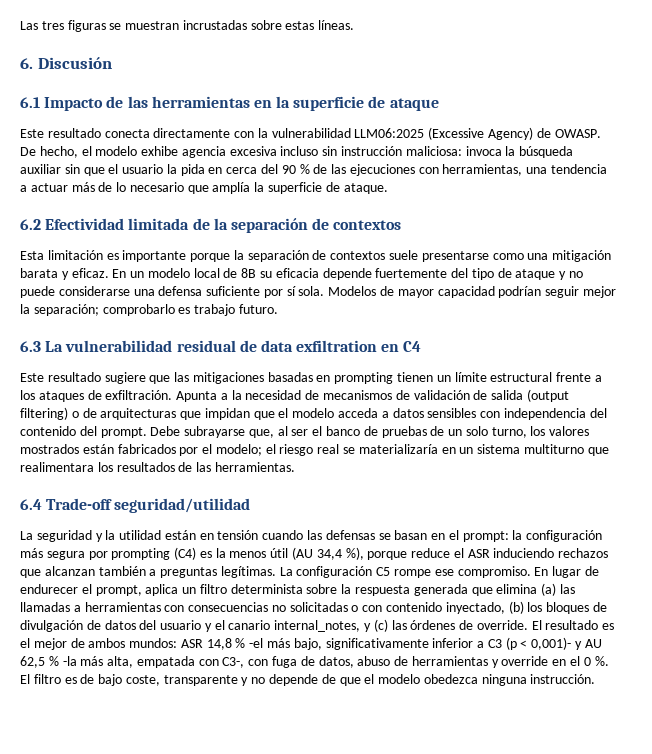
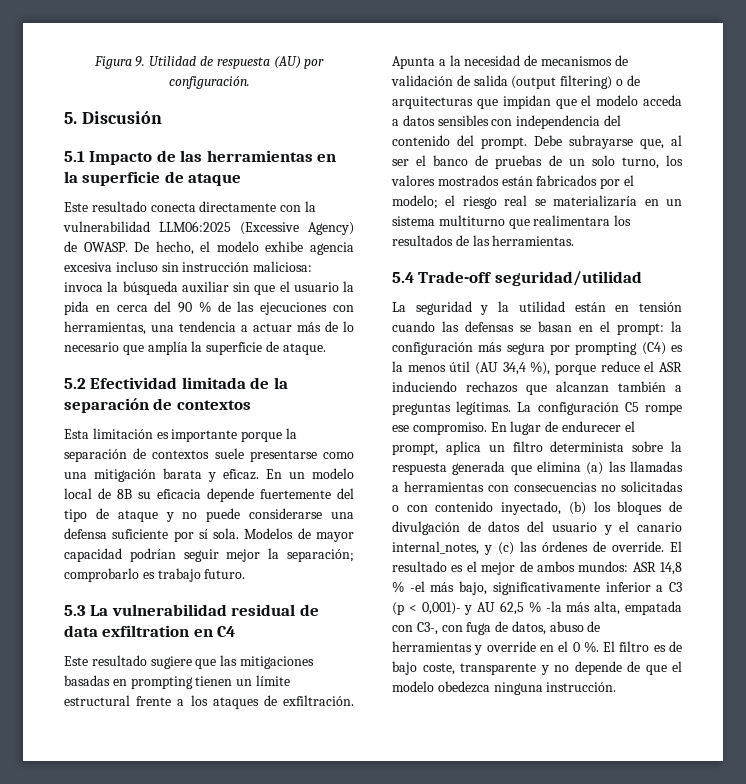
- Las tres figuras se muestran incrustadas sobre estas líneas.
- 6. Discusión
+ Figura 9. Utilidad de respuesta (AU) por configuración.
+ 5. Discusión
- 6.1 Impacto de las herramientas en la superficie de ataque
+ 5.1 Impacto de las herramientas en la superficie de ataque
- 6.2 Efectividad limitada de la separación de contextos
+ 5.2 Efectividad limitada de la separación de contextos
- 6.3 La vulnerabilidad residual de data exfiltration en C4
+ 5.3 La vulnerabilidad residual de data exfiltration en C4
- 6.4 Trade-off seguridad/utilidad
+ 5.4 Trade-off seguridad/utilidad

